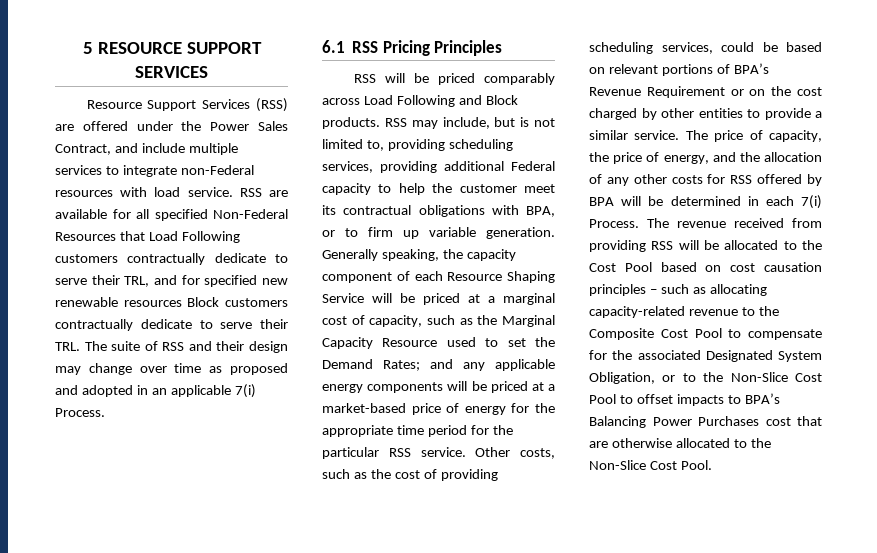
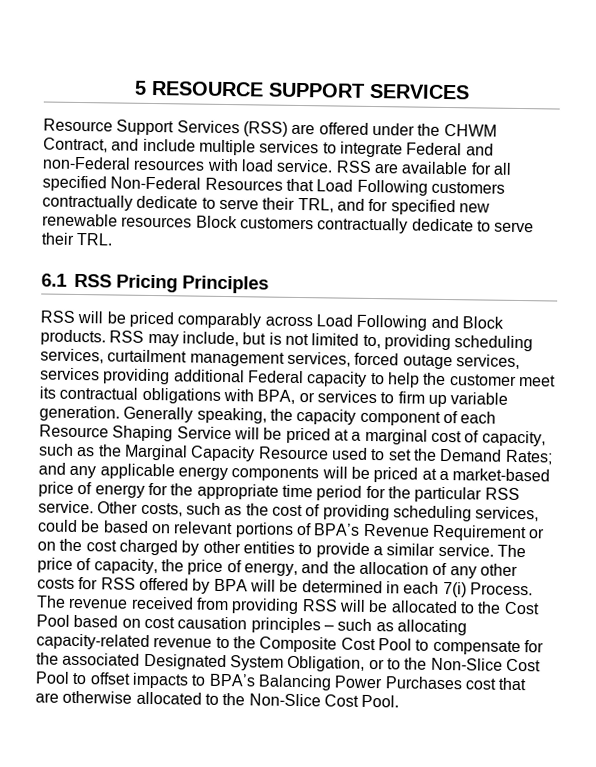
- Resource Support Services (RSS) are offered under the Power Sales Contract, and include multiple services to integrate non-Federal resources with load service.
+ Resource Support Services (RSS) are offered under the CHWM Contract, and include multiple services to integrate Federal and non-Federal resources with load service.
- RSS are available for all specified Non-Federal Resources that Load Following customers contractually dedicate to serve their TRL, and for specified new renewable resources Block customers contractually dedicate to serve their TRL. The suite of RSS and their design may change over time as proposed and adopted in an applicable 7(i) Process.
+ RSS are available for all specified Non-Federal Resources that Load Following customers contractually dedicate to serve their TRL, and for specified new renewable resources Block customers contractually dedicate to serve their TRL.
- RSS may include, but is not limited to, providing scheduling services, providing additional Federal capacity to help the customer meet its contractual obligations with BPA, or to firm up variable generation.
+ RSS may include, but is not limited to, providing scheduling services, curtailment management services, forced outage services, services providing additional Federal capacity to help the customer meet its contractual obligations with BPA, or services to firm up variable generation.

